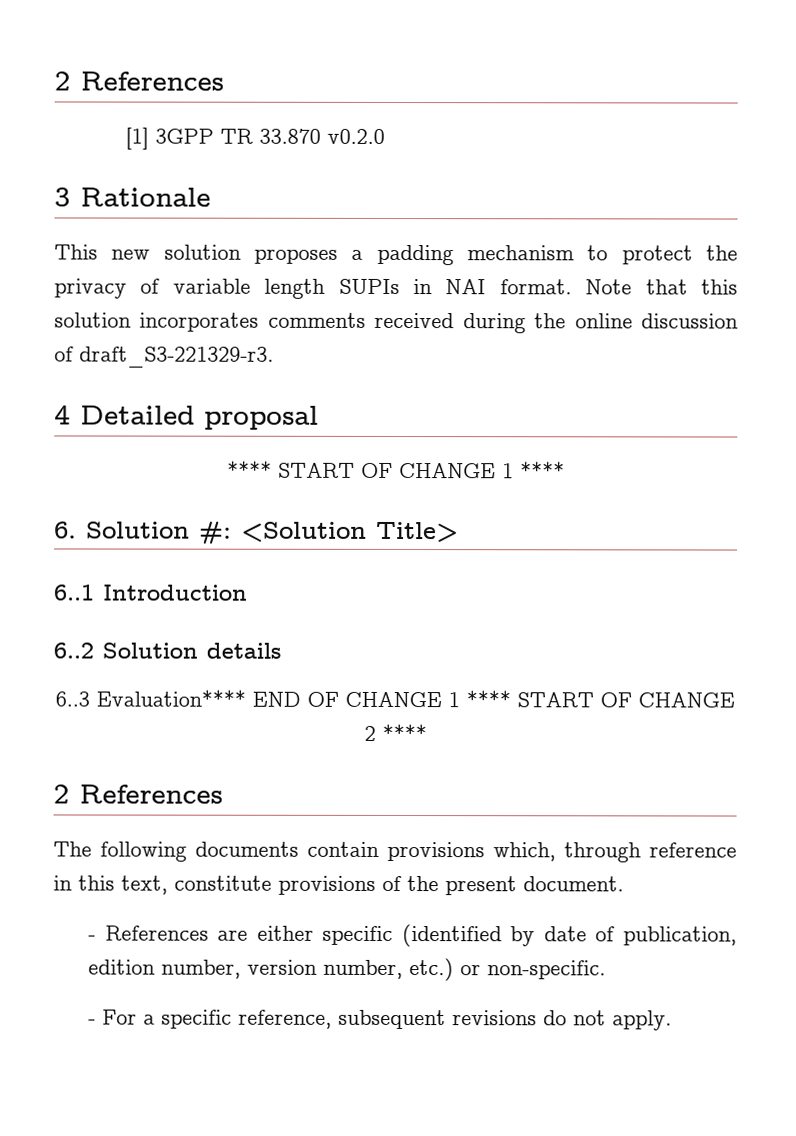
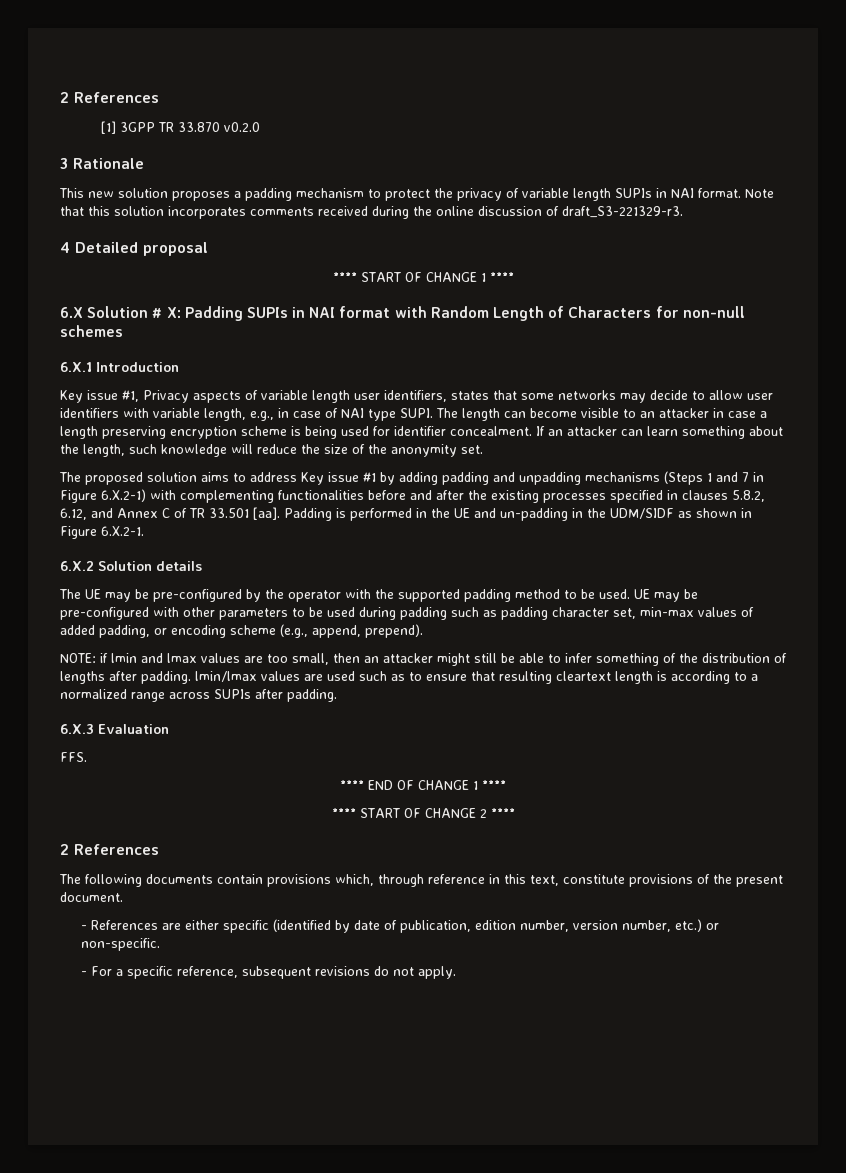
- 6. Solution #: <Solution Title>
- 6..1 Introduction
- 6..2 Solution details
- 6..3 Evaluation**** END OF CHANGE 1 **** START OF CHANGE 2 ****
+ 6.X Solution # X: Padding SUPIs in NAI format with Random Length of Characters for non-null schemes
+ 6.X.1 Introduction
+ Key issue #1, Privacy aspects of variable length user identifiers, states that some networks may decide to allow user identifiers with variable length, e.g., in case of NAI type SUPI. The length can become visible to an attacker in case a length preserving encryption scheme is being used for identifier concealment. If an attacker can learn something about the length, such knowledge will reduce the size of the anonymity set.
+ The proposed solution aims to address Key issue #1 by adding padding and unpadding mechanisms (Steps 1 and 7 in Figure 6.X.2-1) with complementing functionalities before and after the existing processes specified in clauses 5.8.2, 6.12, and Annex C of TR 33.501 [aa]. Padding is performed in the UE and un-padding in the UDM/SIDF as shown in Figure 6.X.2-1.
+ 6.X.2 Solution details
+ The UE may be pre-configured by the operator with the supported padding method to be used. UE may be pre-configured with other parameters to be used during padding such as padding character set, min-max values of added padding, or encoding scheme (e.g., append, prepend).
+ NOTE: if lmin and lmax values are too small, then an attacker might still be able to infer something of the distribution of lengths after padding. lmin/lmax values are used such as to ensure that resulting cleartext length is according to a normalized range across SUPIs after padding.
+ 6.X.3 Evaluation
+ FFS.
+ **** END OF CHANGE 1 ****
+ **** START OF CHANGE 2 ****

